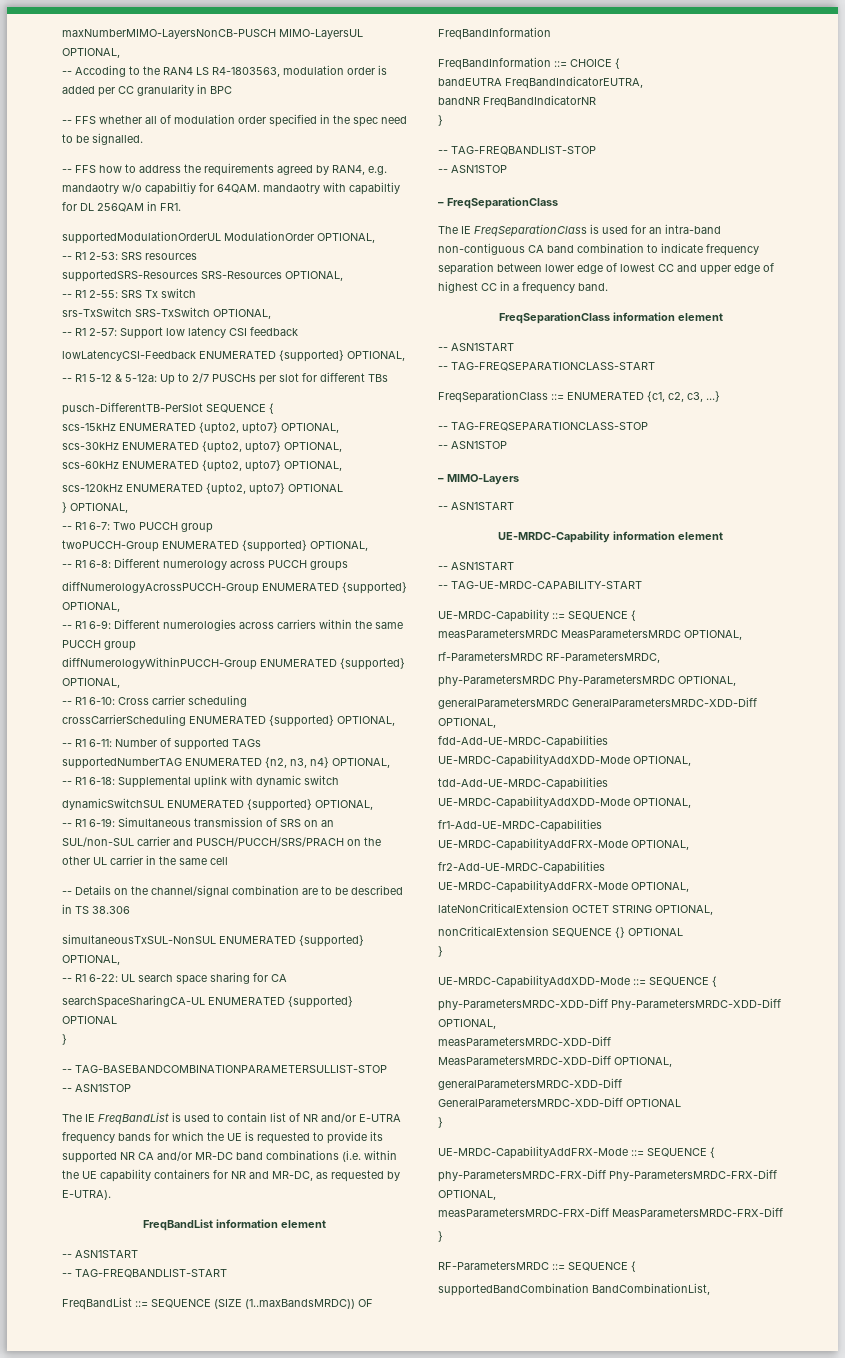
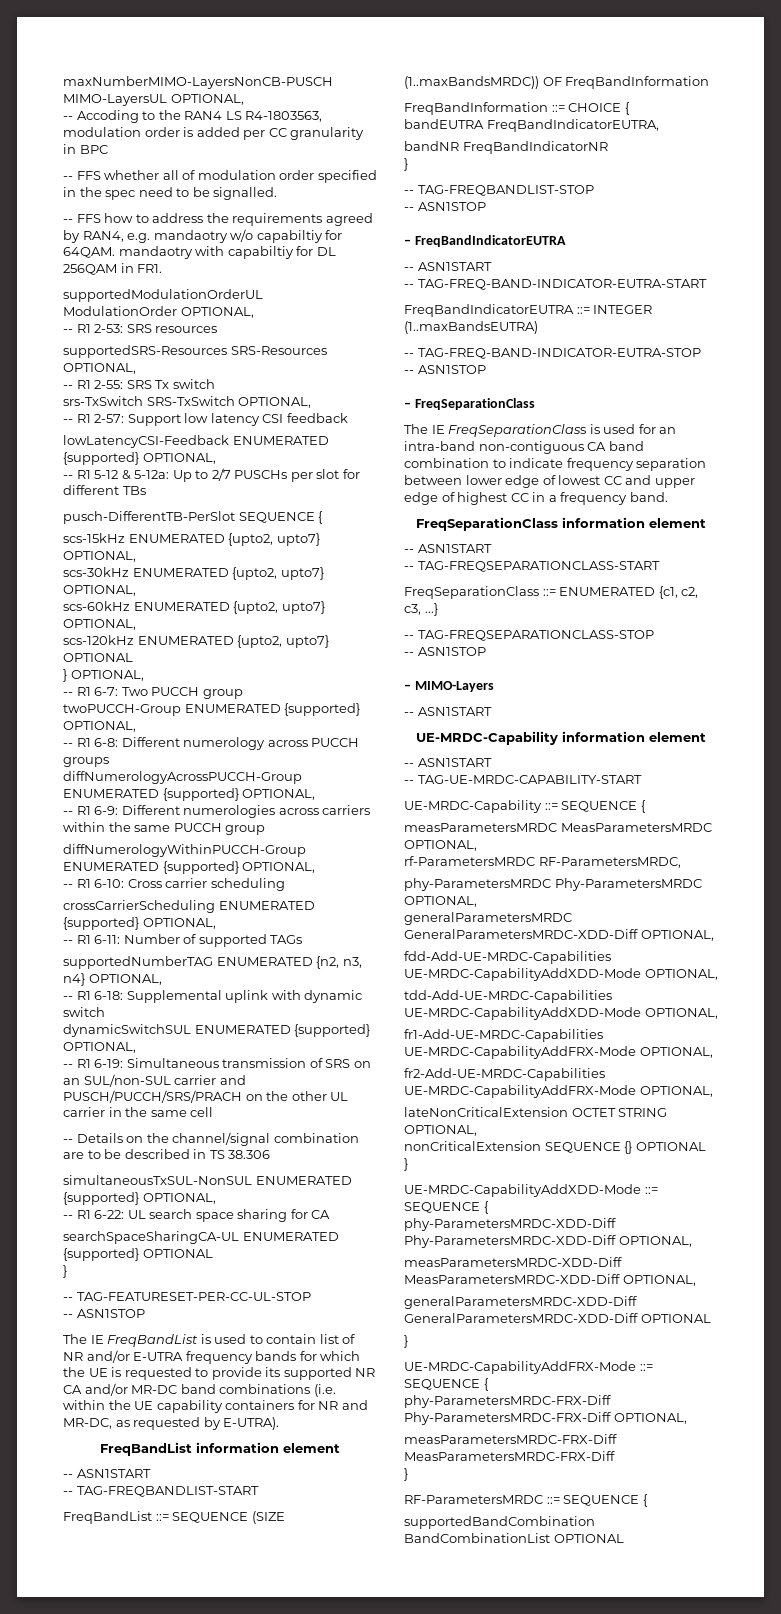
- -- TAG-BASEBANDCOMBINATIONPARAMETERSULLIST-STOP
+ -- TAG-FEATURESET-PER-CC-UL-STOP
+ – FreqBandIndicatorEUTRA
+ -- ASN1START
+ -- TAG-FREQ-BAND-INDICATOR-EUTRA-START
+ FreqBandIndicatorEUTRA ::= INTEGER (1..maxBandsEUTRA)
+ -- TAG-FREQ-BAND-INDICATOR-EUTRA-STOP
+ -- ASN1STOP
- supportedBandCombination BandCombinationList,
+ supportedBandCombination BandCombinationList OPTIONAL

